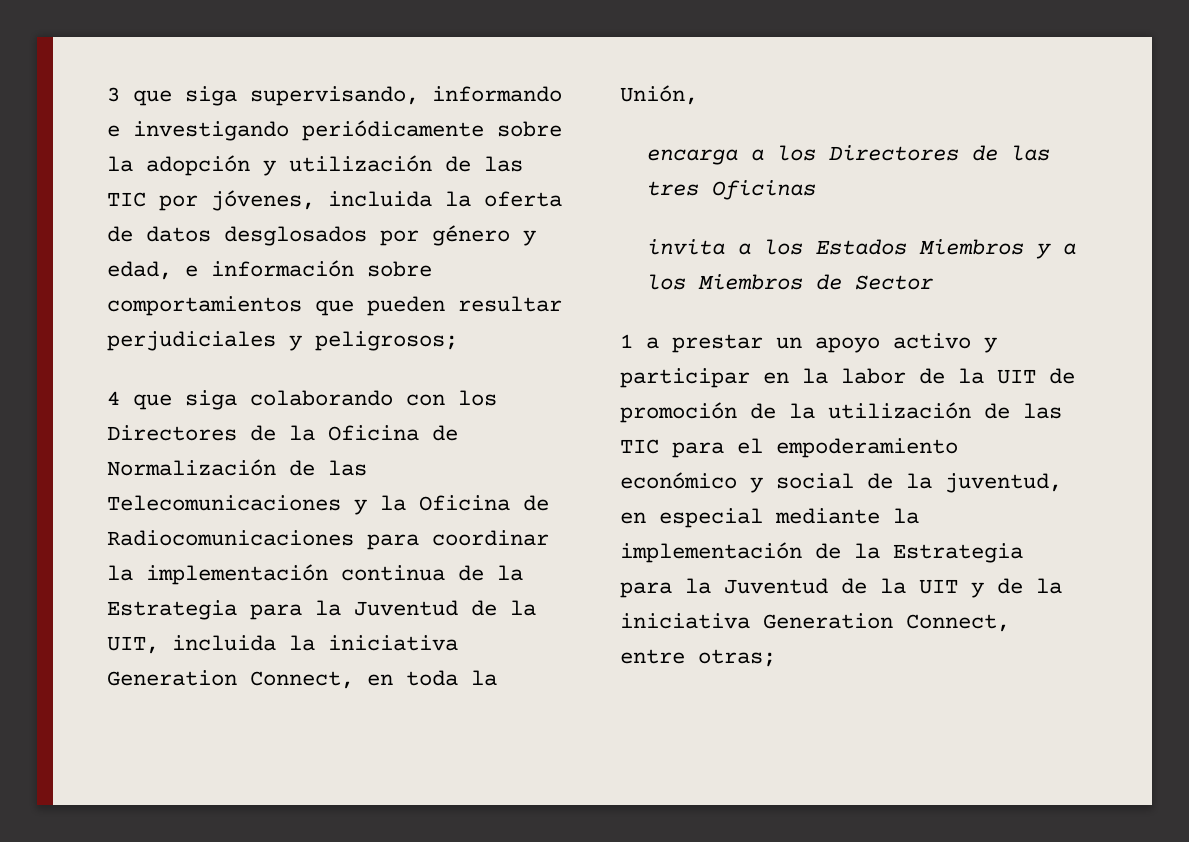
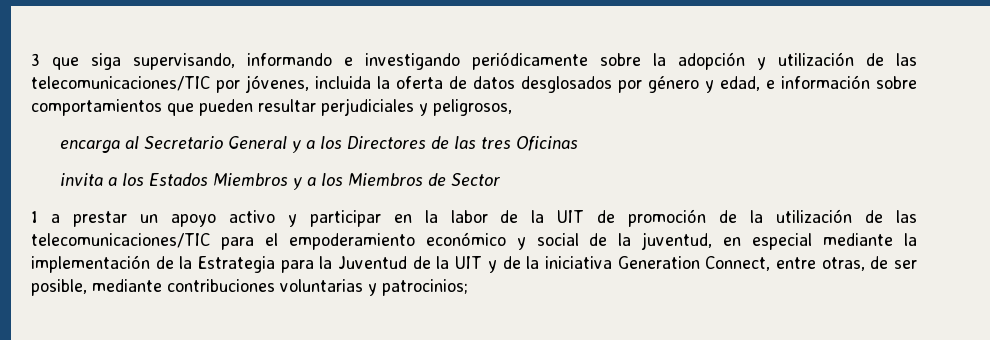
- 3 que siga supervisando, informando e investigando periódicamente sobre la adopción y utilización de las TIC por jóvenes, incluida la oferta de datos desglosados por género y edad, e información sobre comportamientos que pueden resultar perjudiciales y peligrosos;
- 4 que siga colaborando con los Directores de la Oficina de Normalización de las Telecomunicaciones y la Oficina de Radiocomunicaciones para coordinar la implementación continua de la Estrategia para la Juventud de la UIT, incluida la iniciativa Generation Connect, en toda la Unión,
- encarga a los Directores de las tres Oficinas
+ 3 que siga supervisando, informando e investigando periódicamente sobre la adopción y utilización de las telecomunicaciones/TIC por jóvenes, incluida la oferta de datos desglosados por género y edad, e información sobre comportamientos que pueden resultar perjudiciales y peligrosos,
+ encarga al Secretario General y a los Directores de las tres Oficinas
- 1 a prestar un apoyo activo y participar en la labor de la UIT de promoción de la utilización de las TIC para el empoderamiento económico y social de la juventud, en especial mediante la implementación de la Estrategia para la Juventud de la UIT y de la iniciativa Generation Connect, entre otras;
+ 1 a prestar un apoyo activo y participar en la labor de la UIT de promoción de la utilización de las telecomunicaciones/TIC para el empoderamiento económico y social de la juventud, en especial mediante la implementación de la Estrategia para la Juventud de la UIT y de la iniciativa Generation Connect, entre otras, de ser posible, mediante contribuciones voluntarias y patrocinios;

